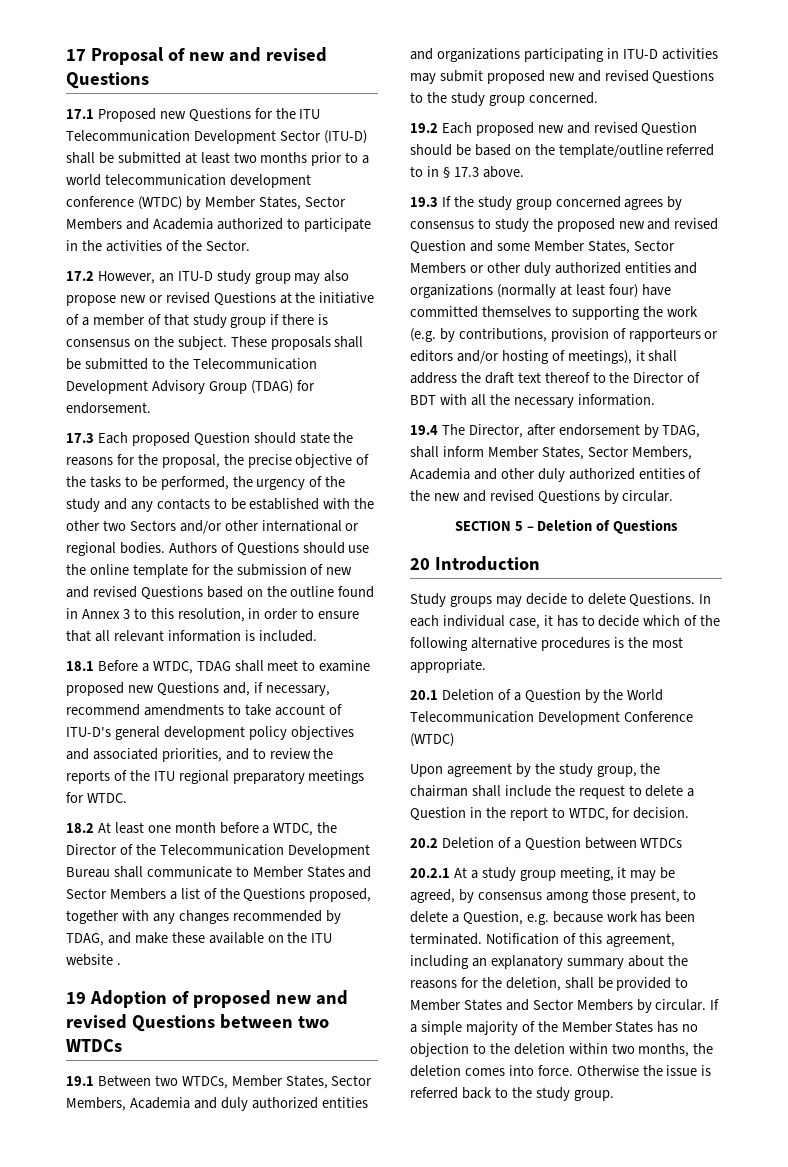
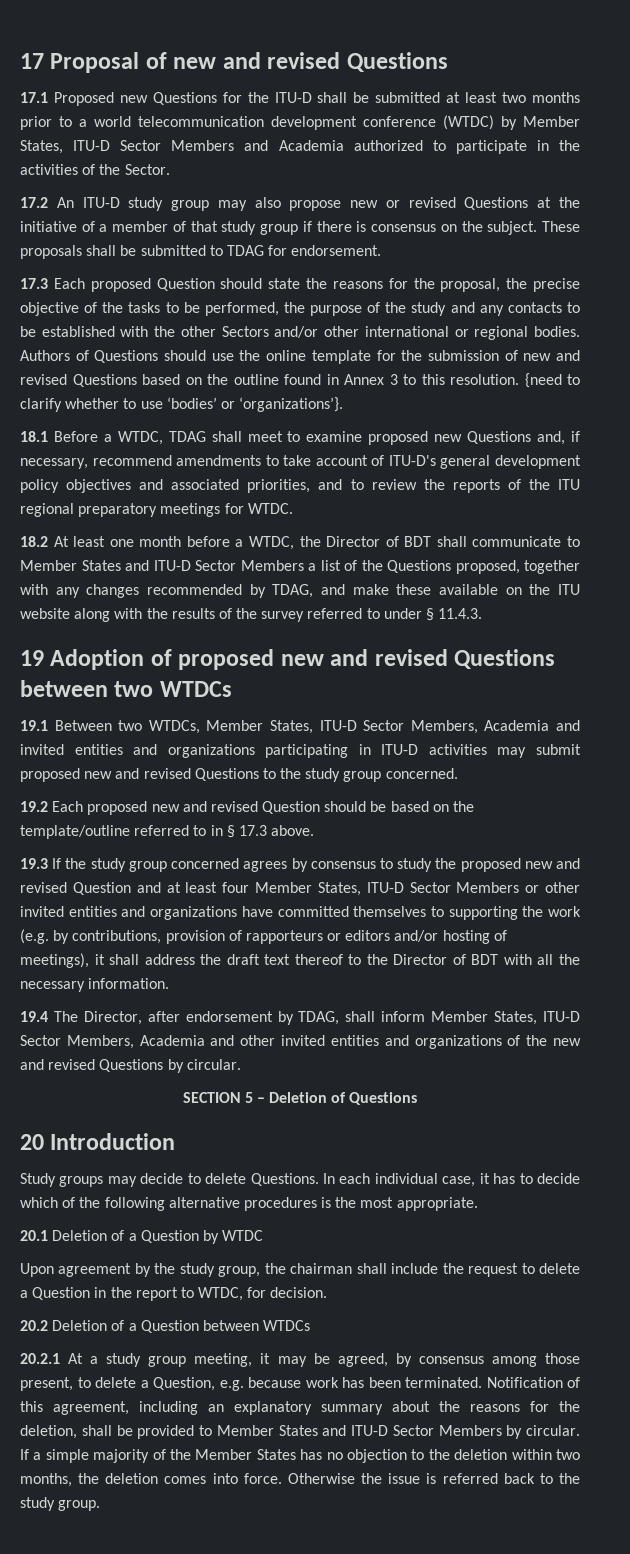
- 17.1 Proposed new Questions for the ITU Telecommunication Development Sector (ITU-D) shall be submitted at least two months prior to a world telecommunication development conference (WTDC) by Member States, Sector Members and Academia authorized to participate in the activities of the Sector.
+ 17.1 Proposed new Questions for the ITU-D shall be submitted at least two months prior to a world telecommunication development conference (WTDC) by Member States, ITU-D Sector Members and Academia authorized to participate in the activities of the Sector.
- 17.2 However, an ITU-D study group may also propose new or revised Questions at the initiative of a member of that study group if there is consensus on the subject.
+ 17.2 An ITU-D study group may also propose new or revised Questions at the initiative of a member of that study group if there is consensus on the subject.
- These proposals shall be submitted to the Telecommunication Development Advisory Group (TDAG) for endorsement.
+ These proposals shall be submitted to TDAG for endorsement.
- 17.3 Each proposed Question should state the reasons for the proposal, the precise objective of the tasks to be performed, the urgency of the study and any contacts to be established with the other two Sectors and/or other international or regional bodies.
+ 17.3 Each proposed Question should state the reasons for the proposal, the precise objective of the tasks to be performed, the purpose of the study and any contacts to be established with the other Sectors and/or other international or regional bodies.
- Authors of Questions should use the online template for the submission of new and revised Questions based on the outline found in Annex 3 to this resolution, in order to ensure that all relevant information is included.
+ Authors of Questions should use the online template for the submission of new and revised Questions based on the outline found in Annex 3 to this resolution. {need to clarify whether to use ‘bodies’ or ‘organizations’}.
- 18.2 At least one month before a WTDC, the Director of the Telecommunication Development Bureau shall communicate to Member States and Sector Members a list of the Questions proposed, together with any changes recommended by TDAG, and make these available on the ITU website .
+ 18.2 At least one month before a WTDC, the Director of BDT shall communicate to Member States and ITU-D Sector Members a list of the Questions proposed, together with any changes recommended by TDAG, and make these available on the ITU website along with the results of the survey referred to under § 11.4.3.
- 19.1 Between two WTDCs, Member States, Sector Members, Academia and duly authorized entities and organizations participating in ITU-D activities may submit proposed new and revised Questions to the study group concerned.
+ 19.1 Between two WTDCs, Member States, ITU-D Sector Members, Academia and invited entities and organizations participating in ITU-D activities may submit proposed new and revised Questions to the study group concerned.
- 19.3 If the study group concerned agrees by consensus to study the proposed new and revised Question and some Member States, Sector Members or other duly authorized entities and organizations (normally at least four) have committed themselves to supporting the work (e.g. by contributions, provision of rapporteurs or editors and/or hosting of meetings), it shall address the draft text thereof to the Director of BDT with all the necessary information.
+ 19.3 If the study group concerned agrees by consensus to study the proposed new and revised Question and at least four Member States, ITU-D Sector Members or other invited entities and organizations have committed themselves to supporting the work (e.g. by contributions, provision of rapporteurs or editors and/or hosting of meetings), it shall address the draft text thereof to the Director of BDT with all the necessary information.
- 19.4 The Director, after endorsement by TDAG, shall inform Member States, Sector Members, Academia and other duly authorized entities of the new and revised Questions by circular.
+ 19.4 The Director, after endorsement by TDAG, shall inform Member States, ITU-D Sector Members, Academia and other invited entities and organizations of the new and revised Questions by circular.
- 20.1 Deletion of a Question by the World Telecommunication Development Conference (WTDC)
+ 20.1 Deletion of a Question by WTDC
- Notification of this agreement, including an explanatory summary about the reasons for the deletion, shall be provided to Member States and Sector Members by circular.
+ Notification of this agreement, including an explanatory summary about the reasons for the deletion, shall be provided to Member States and ITU-D Sector Members by circular.

